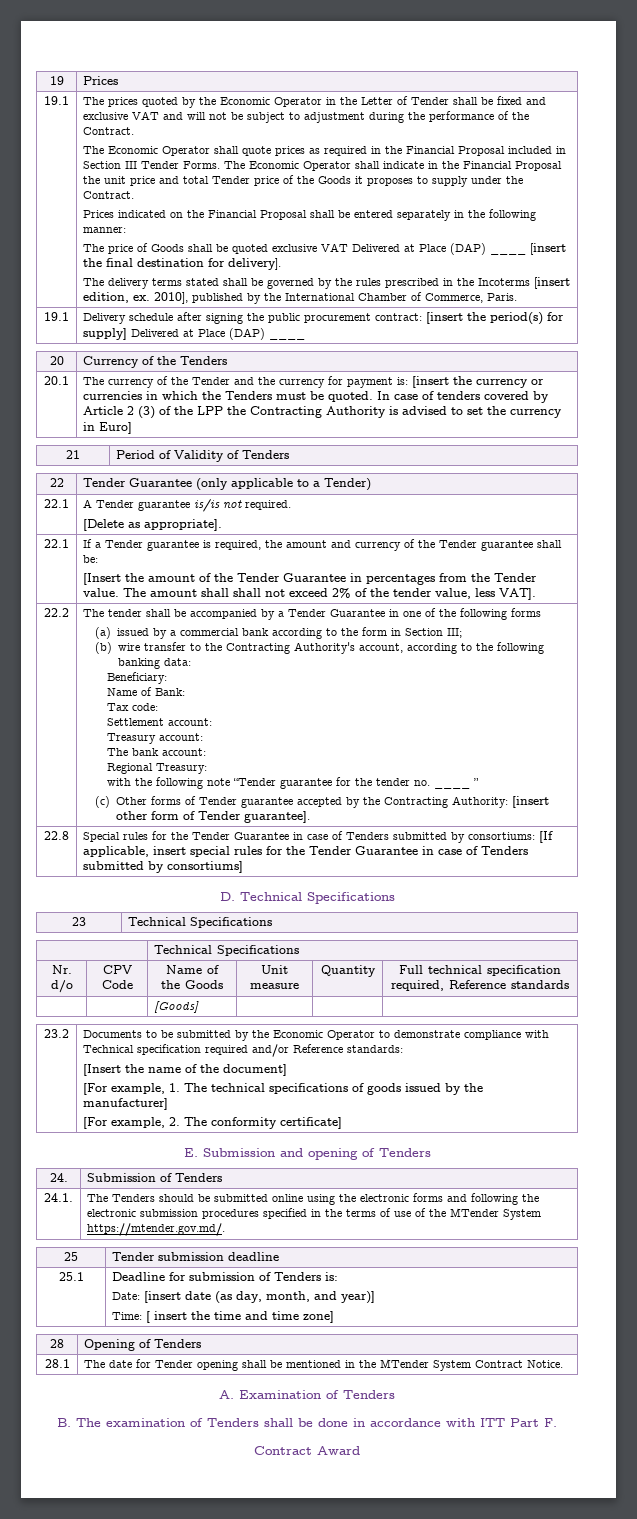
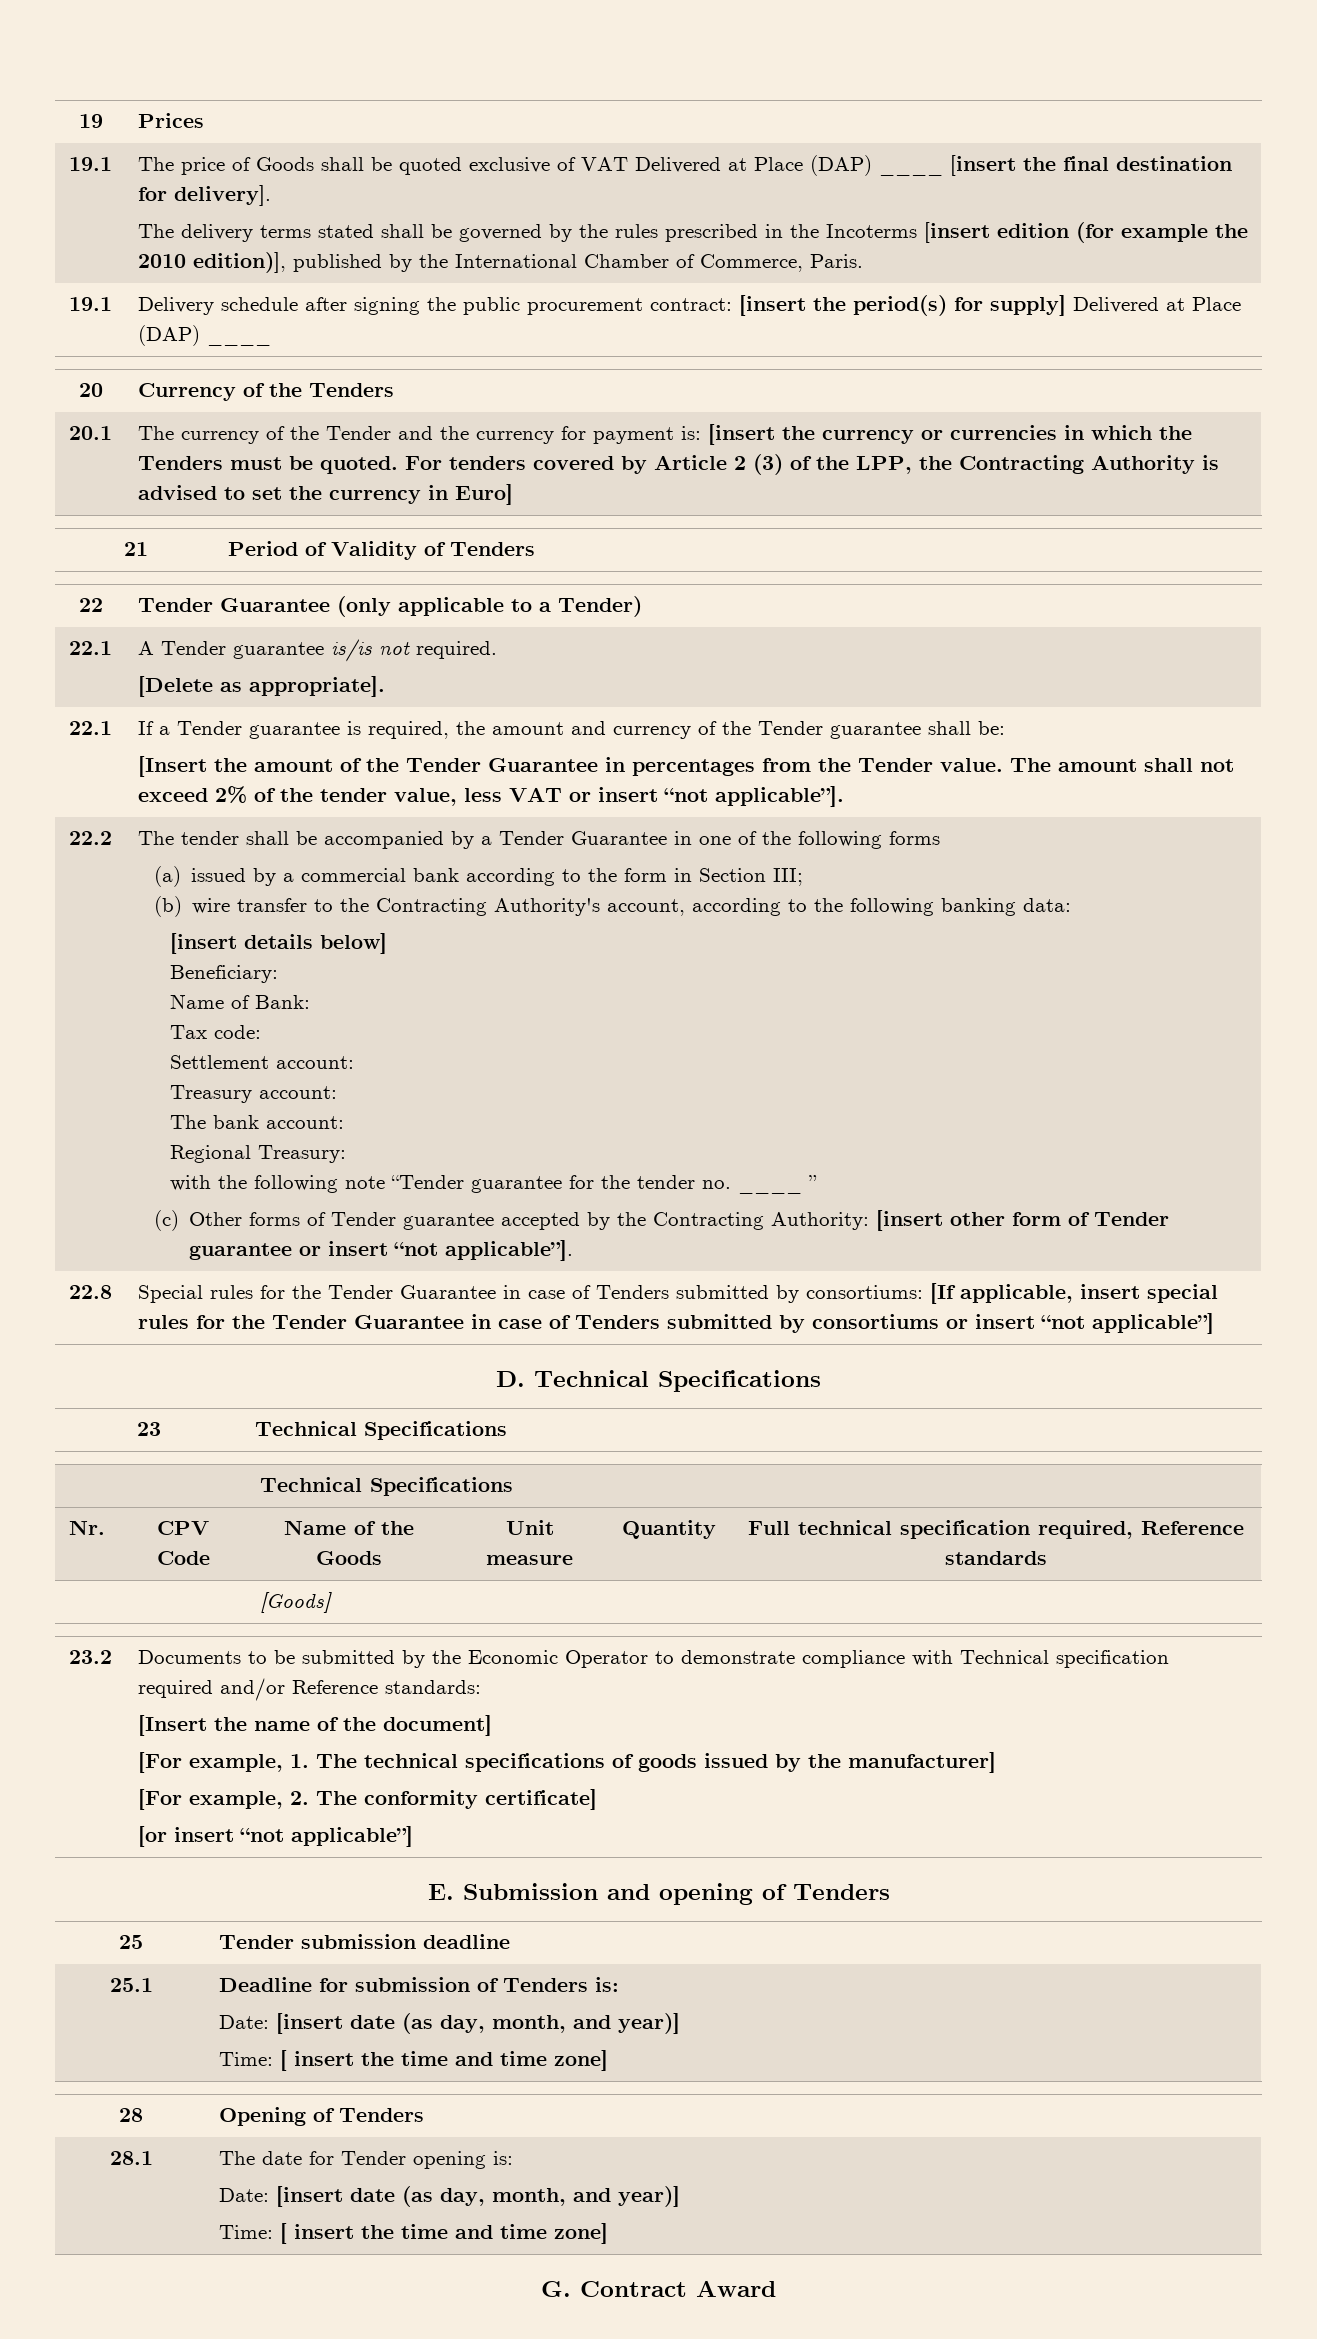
- The prices quoted by the Economic Operator in the Letter of Tender shall be fixed and exclusive VAT and will not be subject to adjustment during the performance of the Contract.
- The Economic Operator shall quote prices as required in the Financial Proposal included in Section III Tender Forms. The Economic Operator shall indicate in the Financial Proposal the unit price and total Tender price of the Goods it proposes to supply under the Contract.
- Prices indicated on the Financial Proposal shall be entered separately in the following manner:
- The price of Goods shall be quoted exclusive VAT Delivered at Place (DAP) ____ [insert the final destination for delivery].
+ The price of Goods shall be quoted exclusive of VAT Delivered at Place (DAP) ____ [insert the final destination for delivery].
- The delivery terms stated shall be governed by the rules prescribed in the Incoterms [insert edition, ex. 2010], published by the International Chamber of Commerce, Paris.
+ The delivery terms stated shall be governed by the rules prescribed in the Incoterms [insert edition (for example the 2010 edition)], published by the International Chamber of Commerce, Paris.
- In case of tenders covered by Article 2 (3) of the LPP the Contracting Authority is advised to set the currency in Euro]
+ For tenders covered by Article 2 (3) of the LPP, the Contracting Authority is advised to set the currency in Euro]
- The amount shall shall not exceed 2% of the tender value, less VAT].
+ The amount shall not exceed 2% of the tender value, less VAT or insert “not applicable”].
+ [insert details below]
- (c) Other forms of Tender guarantee accepted by the Contracting Authority: [insert other form of Tender guarantee].
+ (c) Other forms of Tender guarantee accepted by the Contracting Authority: [insert other form of Tender guarantee or insert “not applicable”].
- 22.8 | Special rules for the Tender Guarantee in case of Tenders submitted by consortiums: [If applicable, insert special rules for the Tender Guarantee in case of Tenders submitted by consortiums]
+ 22.8 | Special rules for the Tender Guarantee in case of Tenders submitted by consortiums: [If applicable, insert special rules for the Tender Guarantee in case of Tenders submitted by consortiums or insert “not applicable”]
- Nr. d/o | CPV Code | Name of the Goods | Unit measure | Quantity | Full technical specification required, Reference standards
+ Nr. | CPV Code | Name of the Goods | Unit measure | Quantity | Full technical specification required, Reference standards
+ [or insert “not applicable”]
- 24. | Submission of Tenders
- 24.1. | The Tenders should be submitted online using the electronic forms and following the electronic submission procedures specified in the terms of use of the MTender System https://mtender.gov.md/.
- 28.1 | The date for Tender opening shall be mentioned in the MTender System Contract Notice.
- A. Examination of Tenders
- B. The examination of Tenders shall be done in accordance with ITT Part F.
- Contract Award
+ 28.1 | The date for Tender opening is:
+ Date: [insert date (as day, month, and year)]
+ Time: [ insert the time and time zone]
+ G. Contract Award

